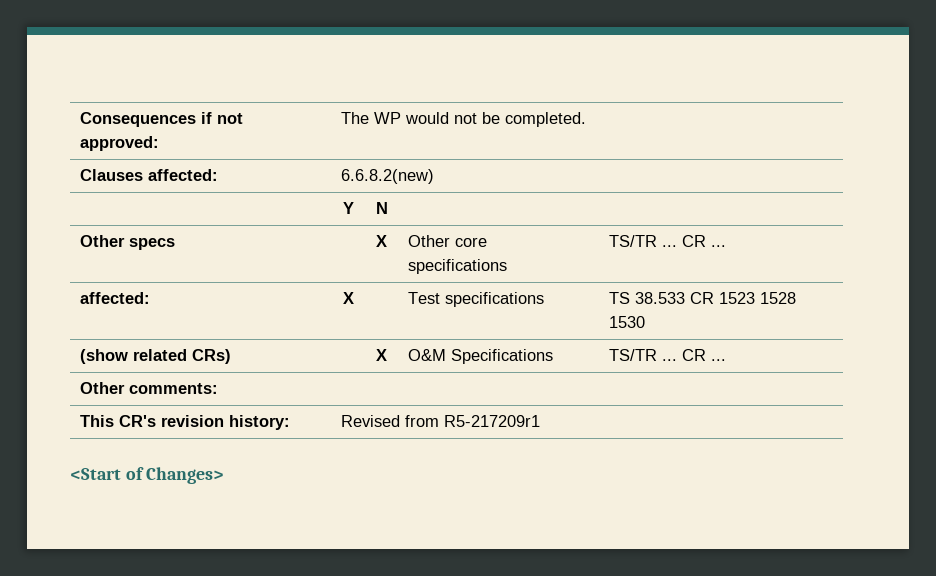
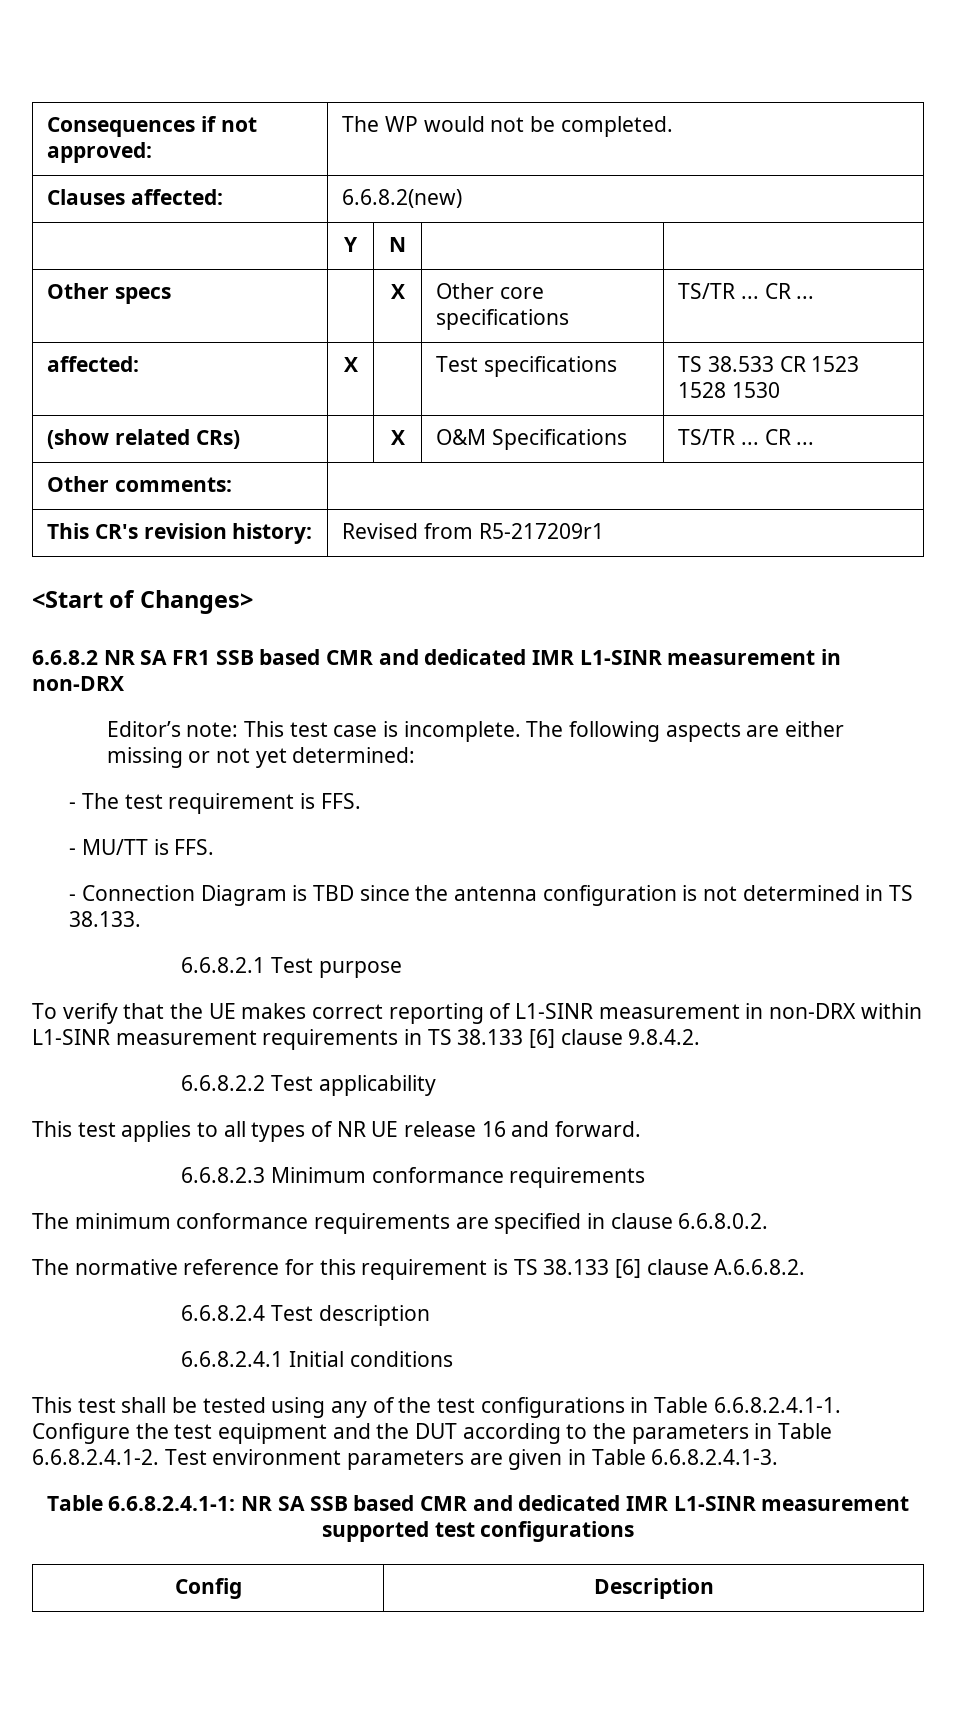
+ 6.6.8.2 NR SA FR1 SSB based CMR and dedicated IMR L1-SINR measurement in non-DRX
+ Editor’s note: This test case is incomplete. The following aspects are either missing or not yet determined:
+ - The test requirement is FFS.
+ - MU/TT is FFS.
+ - Connection Diagram is TBD since the antenna configuration is not determined in TS 38.133.
+ 6.6.8.2.1 Test purpose
+ To verify that the UE makes correct reporting of L1-SINR measurement in non-DRX within L1-SINR measurement requirements in TS 38.133 [6] clause 9.8.4.2.
+ 6.6.8.2.2 Test applicability
+ This test applies to all types of NR UE release 16 and forward.
+ 6.6.8.2.3 Minimum conformance requirements
+ The minimum conformance requirements are specified in clause 6.6.8.0.2.
+ The normative reference for this requirement is TS 38.133 [6] clause A.6.6.8.2.
+ 6.6.8.2.4 Test description
+ 6.6.8.2.4.1 Initial conditions
+ This test shall be tested using any of the test configurations in Table 6.6.8.2.4.1-1. Configure the test equipment and the DUT according to the parameters in Table 6.6.8.2.4.1-2. Test environment parameters are given in Table 6.6.8.2.4.1-3.
+ Table 6.6.8.2.4.1-1: NR SA SSB based CMR and dedicated IMR L1-SINR measurement supported test configurations
+ Config | Description

